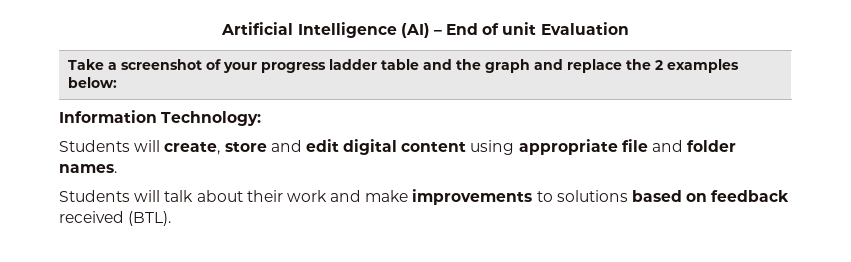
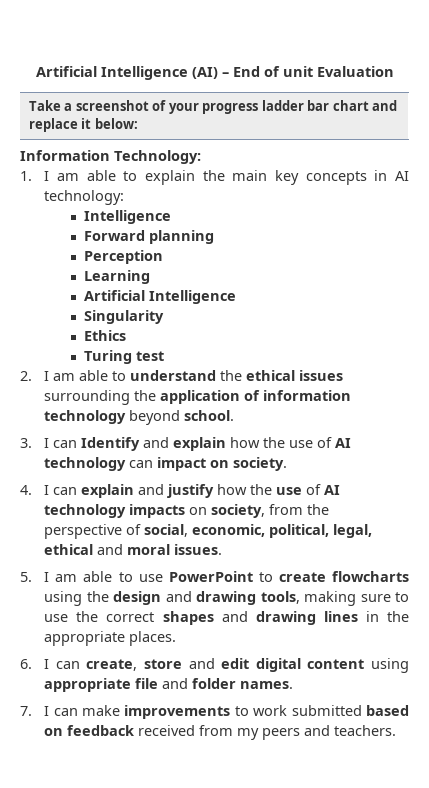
- Take a screenshot of your progress ladder table and the graph and replace the 2 examples below:
+ Take a screenshot of your progress ladder bar chart and replace it below:
  Information Technology:
- Students will create, store and edit digital content using appropriate file and folder names.
+ 1. I am able to explain the main key concepts in AI technology:
+ Intelligence
+ Forward planning
+ Perception
+ Learning
+ Artificial Intelligence
+ Singularity
+ Ethics
+ Turing test
+ 2. I am able to understand the ethical issues surrounding the application of information technology beyond school.
+ 3. I can Identify and explain how the use of AI technology can impact on society.
+ 4. I can explain and justify how the use of AI technology impacts on society, from the perspective of social, economic, political, legal, ethical and moral issues.
+ 5. I am able to use PowerPoint to create flowcharts using the design and drawing tools, making sure to use the correct shapes and drawing lines in the appropriate places.
+ 6. I can create, store and edit digital content using appropriate file and folder names.
- Students will talk about their work and make improvements to solutions based on feedback received (BTL).
+ 7. I can make improvements to work submitted based on feedback received from my peers and teachers.

